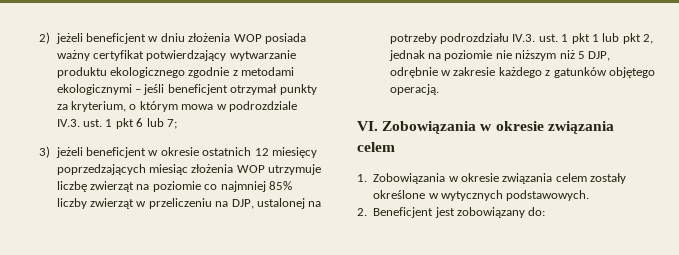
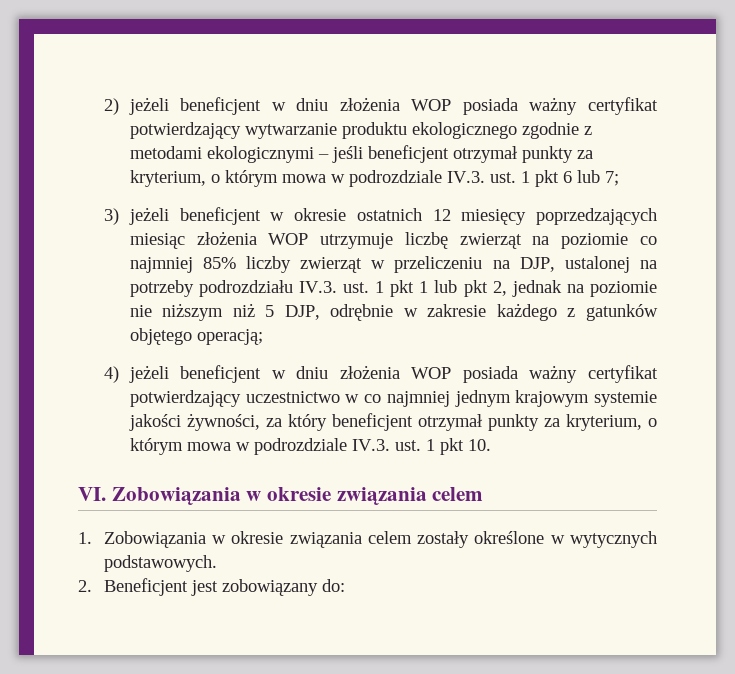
- 3) jeżeli beneficjent w okresie ostatnich 12 miesięcy poprzedzających miesiąc złożenia WOP utrzymuje liczbę zwierząt na poziomie co najmniej 85% liczby zwierząt w przeliczeniu na DJP, ustalonej na potrzeby podrozdziału IV.3. ust. 1 pkt 1 lub pkt 2, jednak na poziomie nie niższym niż 5 DJP, odrębnie w zakresie każdego z gatunków objętego operacją.
+ 3) jeżeli beneficjent w okresie ostatnich 12 miesięcy poprzedzających miesiąc złożenia WOP utrzymuje liczbę zwierząt na poziomie co najmniej 85% liczby zwierząt w przeliczeniu na DJP, ustalonej na potrzeby podrozdziału IV.3. ust. 1 pkt 1 lub pkt 2, jednak na poziomie nie niższym niż 5 DJP, odrębnie w zakresie każdego z gatunków objętego operacją;
+ 4) jeżeli beneficjent w dniu złożenia WOP posiada ważny certyfikat potwierdzający uczestnictwo w co najmniej jednym krajowym systemie jakości żywności, za który beneficjent otrzymał punkty za kryterium, o którym mowa w podrozdziale IV.3. ust. 1 pkt 10.

